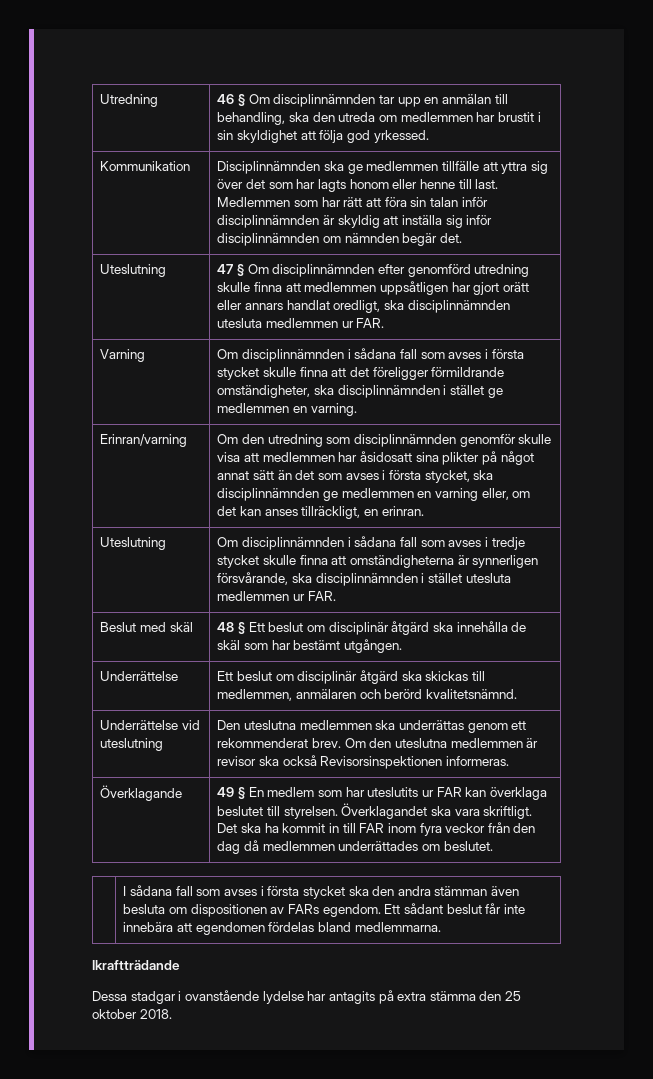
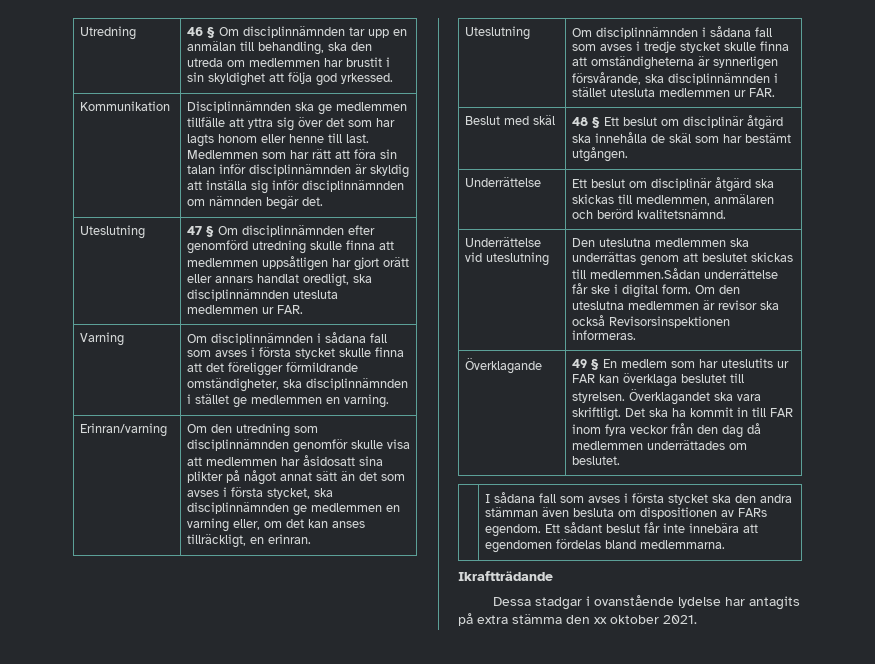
- Underrättelse vid uteslutning | Den uteslutna medlemmen ska underrättas genom ett rekommenderat brev. Om den uteslutna medlemmen är revisor ska också Revisorsinspektionen informeras.
+ Underrättelse vid uteslutning | Den uteslutna medlemmen ska underrättas genom att beslutet skickas till medlemmen.Sådan underrättelse får ske i digital form. Om den uteslutna medlemmen är revisor ska också Revisorsinspektionen informeras.
- Dessa stadgar i ovanstående lydelse har antagits på extra stämma den 25 oktober 2018.
+ Dessa stadgar i ovanstående lydelse har antagits på extra stämma den xx oktober 2021.

